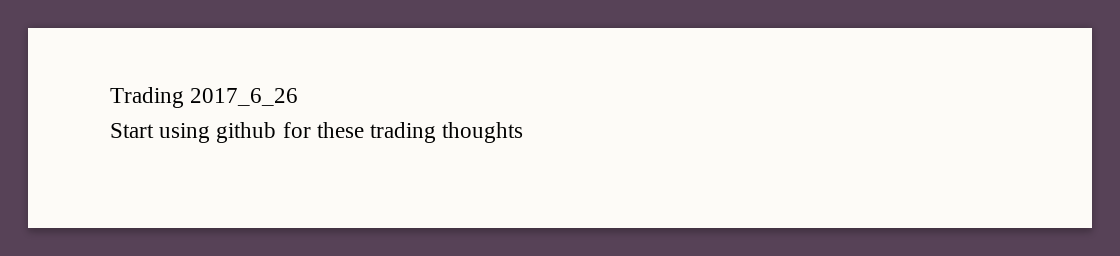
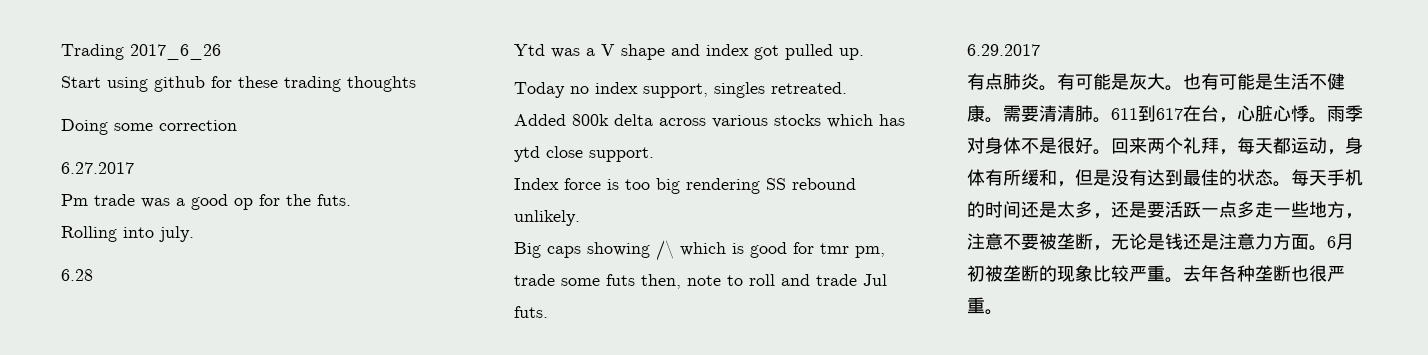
+ Doing some correction
+ 6.27.2017
+ Pm trade was a good op for the futs.
+ Rolling into july.
+ 6.28
+ Ytd was a V shape and index got pulled up.
+ Today no index support, singles retreated.
+ Added 800k delta across various stocks which has ytd close support.
+ Index force is too big rendering SS rebound unlikely.
+ Big caps showing /\ which is good for tmr pm, trade some futs then, note to roll and trade Jul futs.
+ 6.29.2017
+ 有点肺炎。有可能是灰大。也有可能是生活不健康。需要清清肺。611到617在台，心脏心悸。雨季对身体不是很好。回来两个礼拜，每天都运动，身体有所缓和，但是没有达到最佳的状态。每天手机的时间还是太多，还是要活跃一点多走一些地方，注意不要被垄断，无论是钱还是注意力方面。6月初被垄断的现象比较严重。去年各种垄断也很严重。

